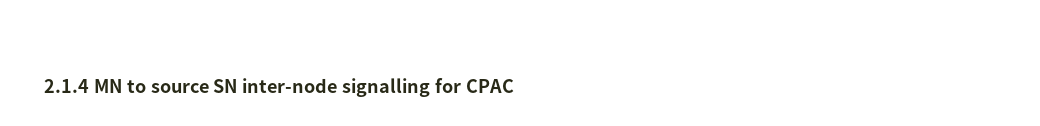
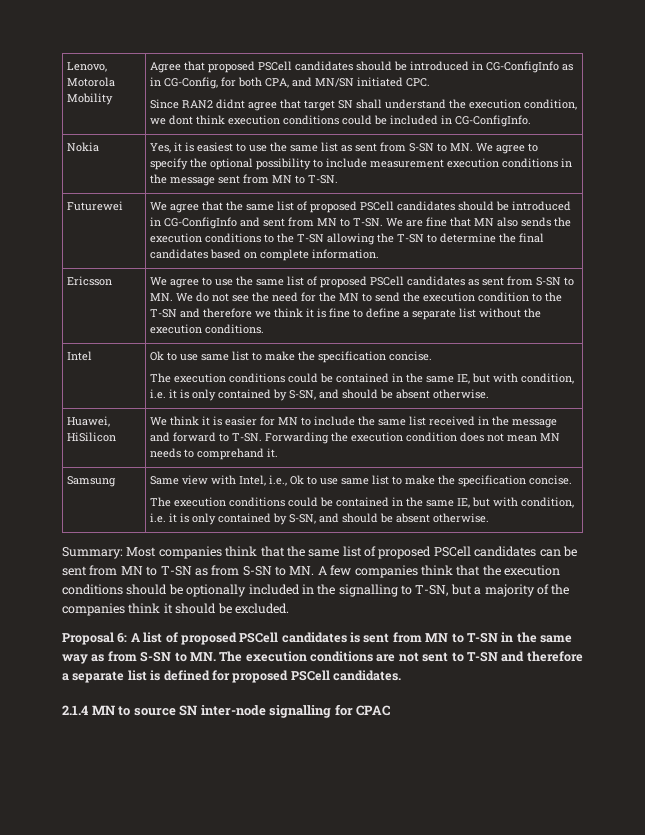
+ Lenovo, Motorola Mobility | Agree that proposed PSCell candidates should be introduced in CG-ConfigInfo as in CG-Config, for both CPA, and MN/SN initiated CPC.
+ Since RAN2 didnt agree that target SN shall understand the execution condition, we dont think execution conditions could be included in CG-ConfigInfo.
+ Nokia | Yes, it is easiest to use the same list as sent from S-SN to MN. We agree to specify the optional possibility to include measurement execution conditions in the message sent from MN to T-SN.
+ Futurewei | We agree that the same list of proposed PSCell candidates should be introduced in CG-ConfigInfo and sent from MN to T-SN. We are fine that MN also sends the execution conditions to the T-SN allowing the T-SN to determine the final candidates based on complete information.
+ Ericsson | We agree to use the same list of proposed PSCell candidates as sent from S-SN to MN. We do not see the need for the MN to send the execution condition to the T-SN and therefore we think it is fine to define a separate list without the execution conditions.
+ Intel | Ok to use same list to make the specification concise.
+ The execution conditions could be contained in the same IE, but with condition, i.e. it is only contained by S-SN, and should be absent otherwise.
+ Huawei, HiSilicon | We think it is easier for MN to include the same list received in the message and forward to T-SN. Forwarding the execution condition does not mean MN needs to comprehand it.
+ Samsung | Same view with Intel, i.e., Ok to use same list to make the specification concise.
+ The execution conditions could be contained in the same IE, but with condition, i.e. it is only contained by S-SN, and should be absent otherwise.
+ Summary: Most companies think that the same list of proposed PSCell candidates can be sent from MN to T-SN as from S-SN to MN. A few companies think that the execution conditions should be optionally included in the signalling to T-SN, but a majority of the companies think it should be excluded.
+ Proposal 6: A list of proposed PSCell candidates is sent from MN to T-SN in the same way as from S-SN to MN. The execution conditions are not sent to T-SN and therefore a separate list is defined for proposed PSCell candidates.

